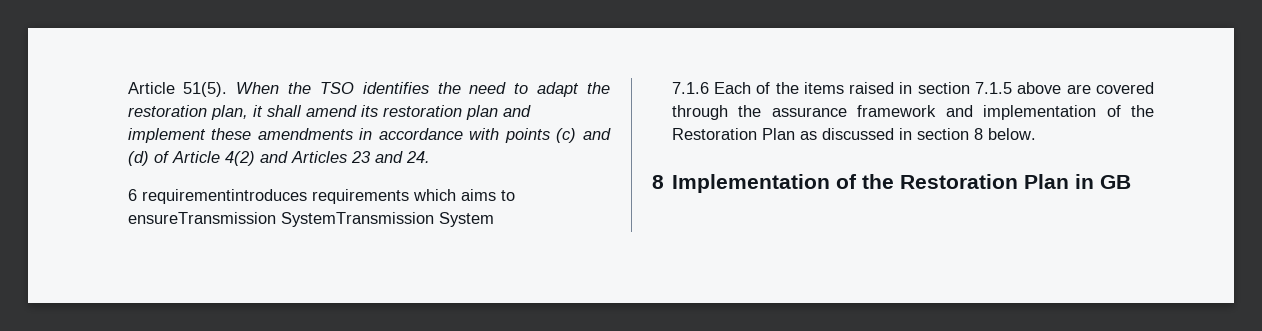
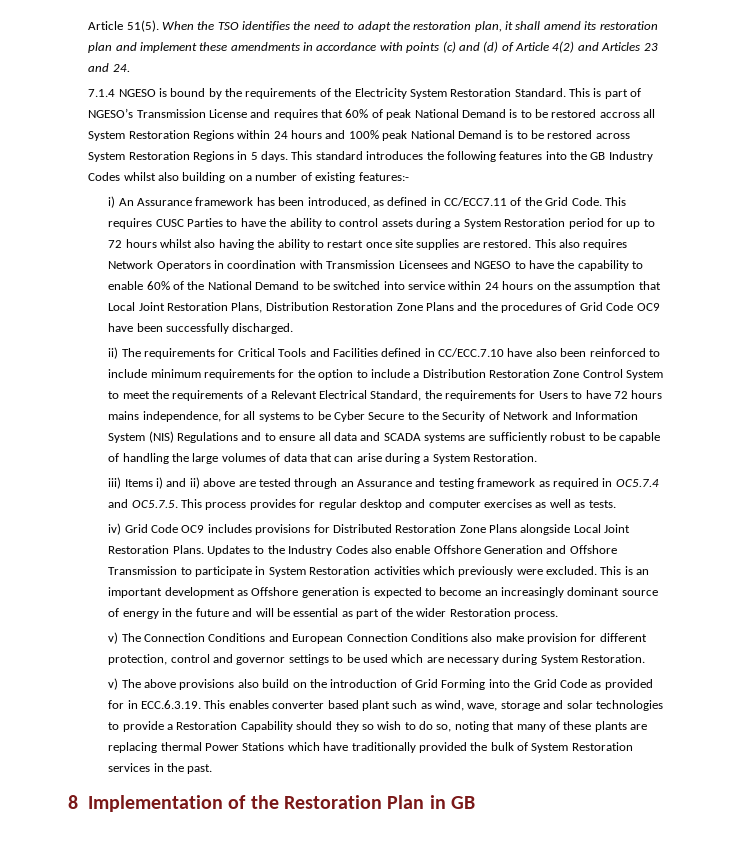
- 6 requirementintroduces requirements which aims to ensureTransmission SystemTransmission System
- 7.1.6 Each of the items raised in section 7.1.5 above are covered through the assurance framework and implementation of the Restoration Plan as discussed in section 8 below.
+ 7.1.4 NGESO is bound by the requirements of the Electricity System Restoration Standard. This is part of NGESO’s Transmission License and requires that 60% of peak National Demand is to be restored accross all System Restoration Regions within 24 hours and 100% peak National Demand is to be restored across System Restoration Regions in 5 days. This standard introduces the following features into the GB Industry Codes whilst also building on a number of existing features:-
+ i) An Assurance framework has been introduced, as defined in CC/ECC7.11 of the Grid Code. This requires CUSC Parties to have the ability to control assets during a System Restoration period for up to 72 hours whilst also having the ability to restart once site supplies are restored. This also requires Network Operators in coordination with Transmission Licensees and NGESO to have the capability to enable 60% of the National Demand to be switched into service within 24 hours on the assumption that Local Joint Restoration Plans, Distribution Restoration Zone Plans and the procedures of Grid Code OC9 have been successfully discharged.
+ ii) The requirements for Critical Tools and Facilities defined in CC/ECC.7.10 have also been reinforced to include minimum requirements for the option to include a Distribution Restoration Zone Control System to meet the requirements of a Relevant Electrical Standard, the requirements for Users to have 72 hours mains independence, for all systems to be Cyber Secure to the Security of Network and Information System (NIS) Regulations and to ensure all data and SCADA systems are sufficiently robust to be capable of handling the large volumes of data that can arise during a System Restoration.
+ iii) Items i) and ii) above are tested through an Assurance and testing framework as required in OC5.7.4 and OC5.7.5. This process provides for regular desktop and computer exercises as well as tests.
+ iv) Grid Code OC9 includes provisions for Distributed Restoration Zone Plans alongside Local Joint Restoration Plans. Updates to the Industry Codes also enable Offshore Generation and Offshore Transmission to participate in System Restoration activities which previously were excluded. This is an important development as Offshore generation is expected to become an increasingly dominant source of energy in the future and will be essential as part of the wider Restoration process.
+ v) The Connection Conditions and European Connection Conditions also make provision for different protection, control and governor settings to be used which are necessary during System Restoration.
+ v) The above provisions also build on the introduction of Grid Forming into the Grid Code as provided for in ECC.6.3.19. This enables converter based plant such as wind, wave, storage and solar technologies to provide a Restoration Capability should they so wish to do so, noting that many of these plants are replacing thermal Power Stations which have traditionally provided the bulk of System Restoration services in the past.

